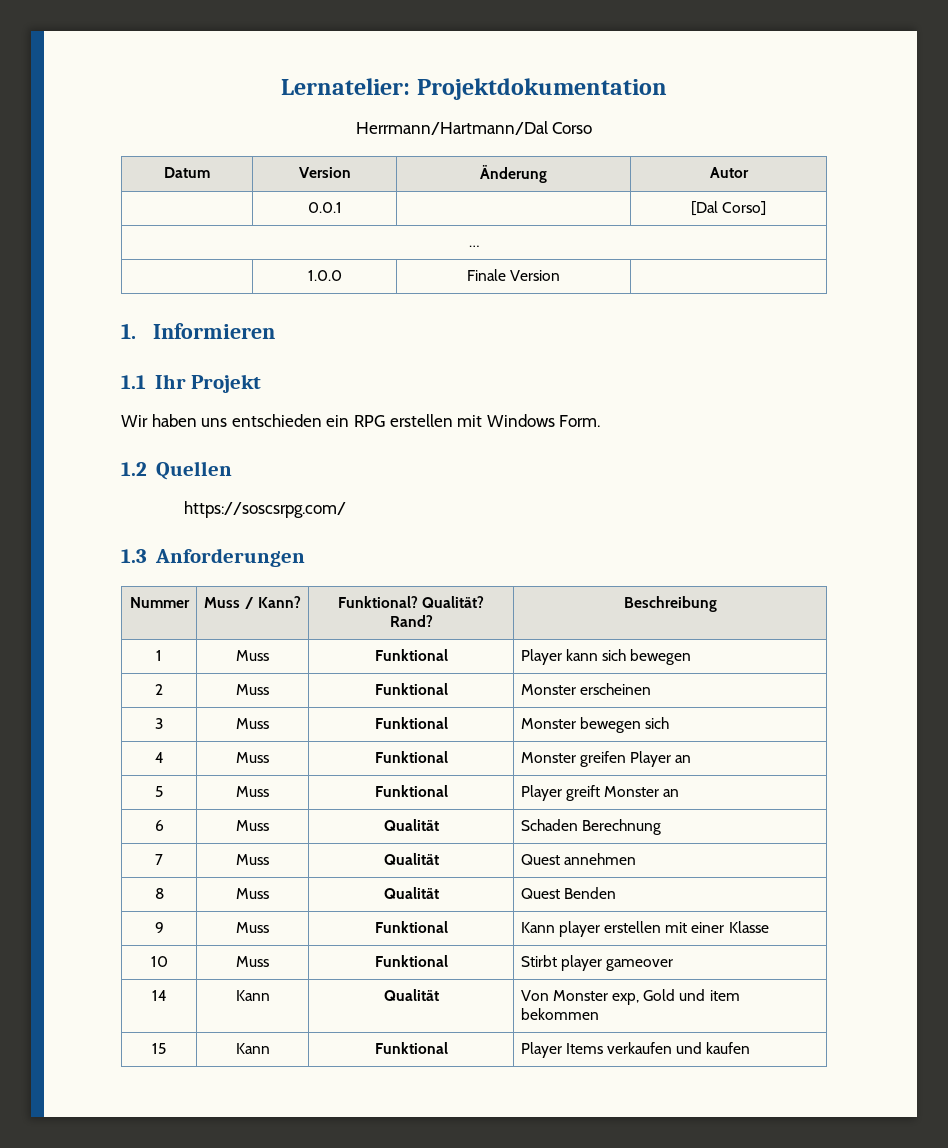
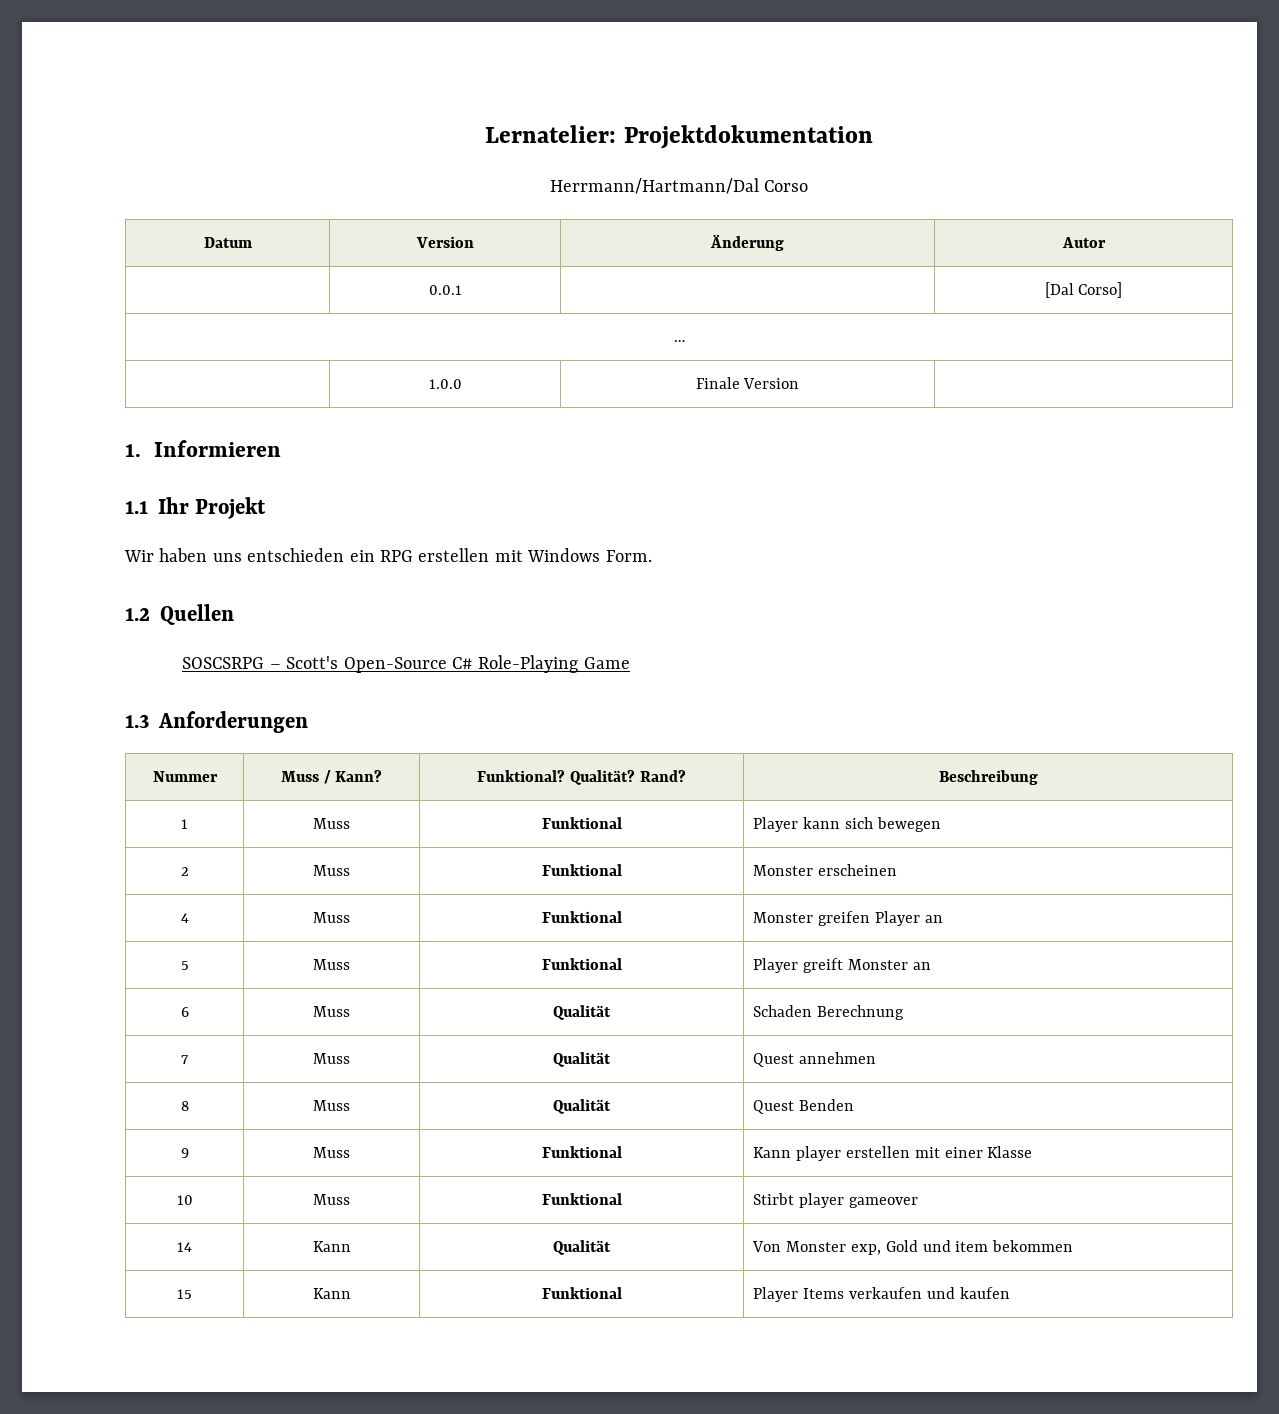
- https://soscsrpg.com/
+ SOSCSRPG – Scott's Open-Source C# Role-Playing Game
- 3 | Muss | Funktional | Monster bewegen sich

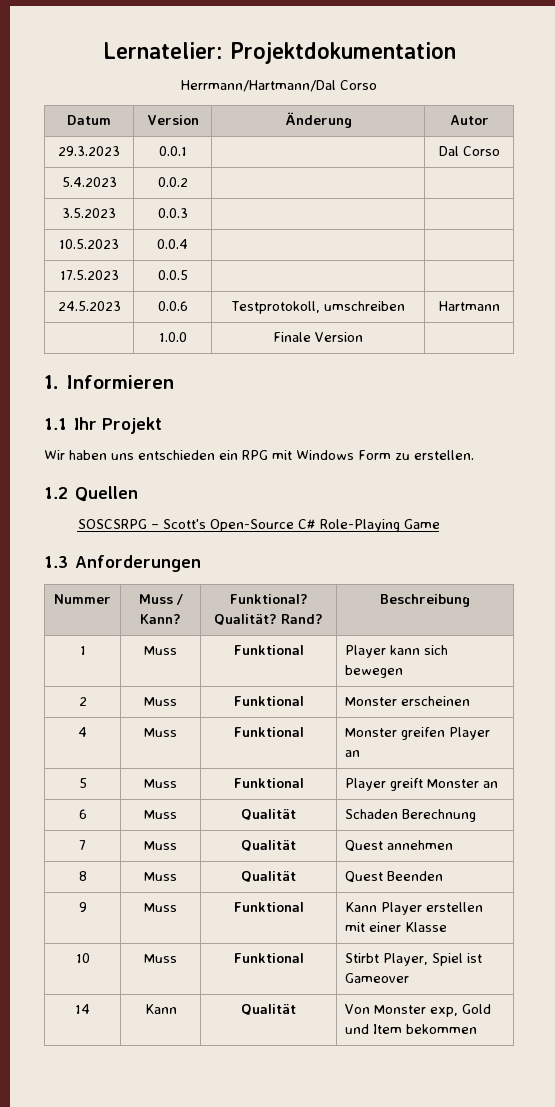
- | 0.0.1 | | [Dal Corso]
- …
+ 29.3.2023 | 0.0.1 | | Dal Corso
+ 5.4.2023 | 0.0.2 | |
+ 3.5.2023 | 0.0.3 | |
+ 10.5.2023 | 0.0.4 | |
+ 17.5.2023 | 0.0.5 | |
+ 24.5.2023 | 0.0.6 | Testprotokoll, umschreiben | Hartmann
- Wir haben uns entschieden ein RPG erstellen mit Windows Form.
+ Wir haben uns entschieden ein RPG mit Windows Form zu erstellen.
- 8 | Muss | Qualität | Quest Benden
+ 8 | Muss | Qualität | Quest Beenden
- 9 | Muss | Funktional | Kann player erstellen mit einer Klasse
+ 9 | Muss | Funktional | Kann Player erstellen mit einer Klasse
- 10 | Muss | Funktional | Stirbt player gameover
+ 10 | Muss | Funktional | Stirbt Player, Spiel ist Gameover
- 14 | Kann | Qualität | Von Monster exp, Gold und item bekommen
+ 14 | Kann | Qualität | Von Monster exp, Gold und Item bekommen
- 15 | Kann | Funktional | Player Items verkaufen und kaufen

